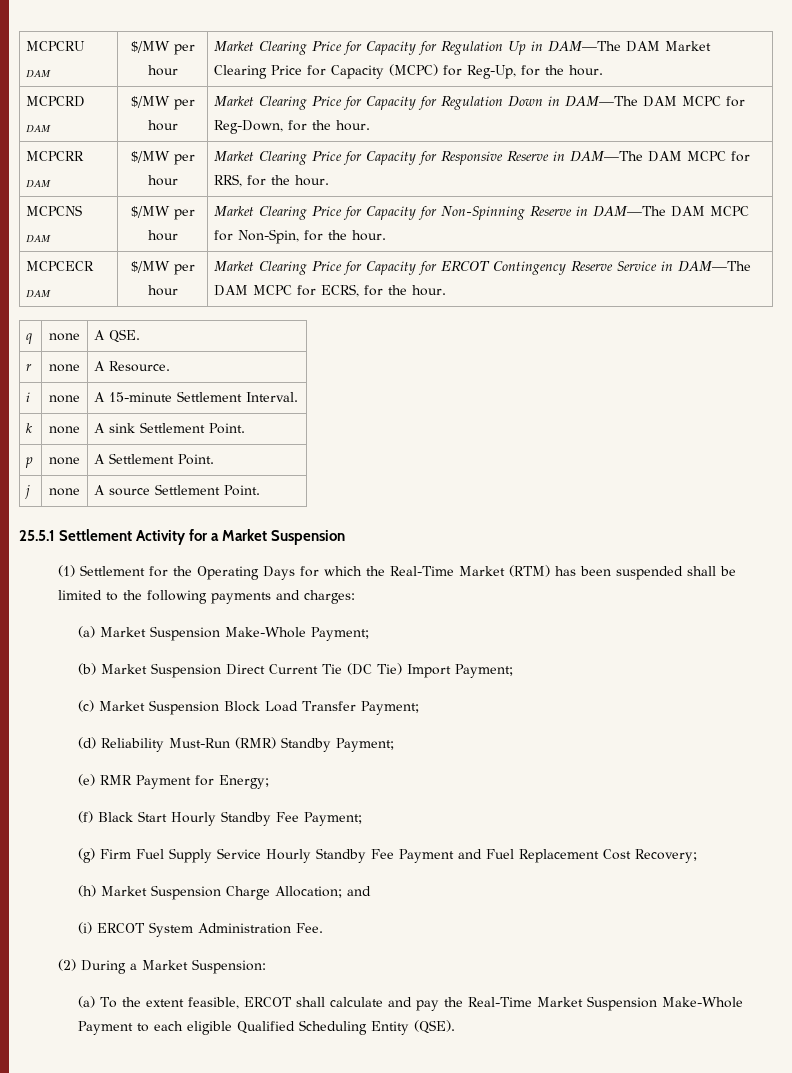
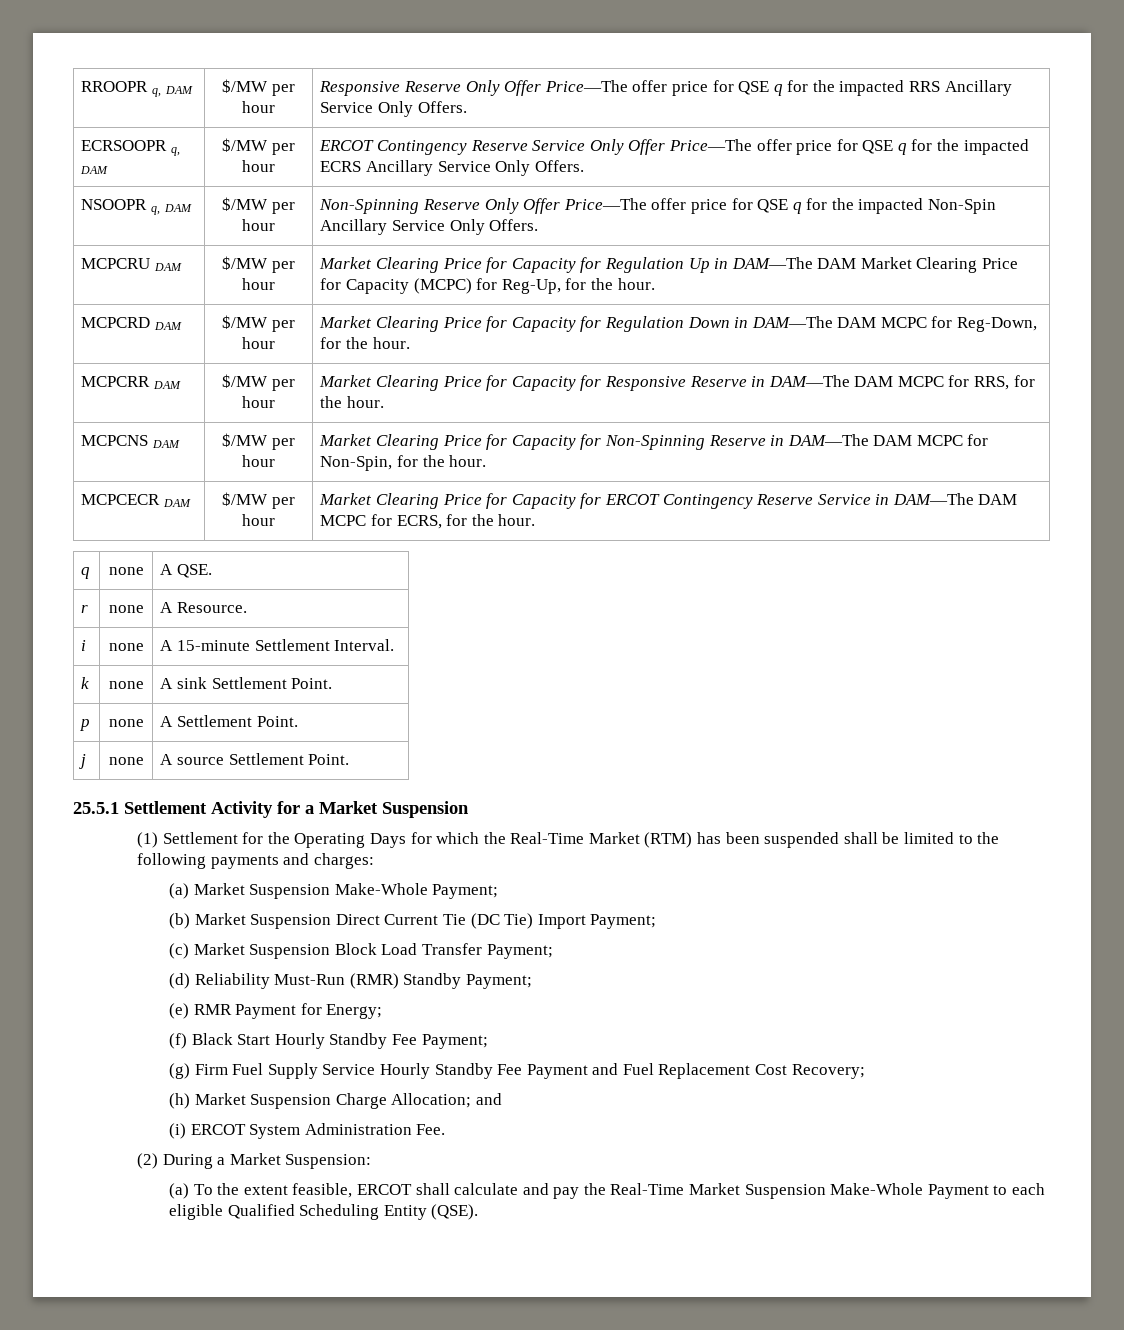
+ RROOPR q, DAM | $/MW per hour | Responsive Reserve Only Offer Price—The offer price for QSE q for the impacted RRS Ancillary Service Only Offers.
+ ECRSOOPR q, DAM | $/MW per hour | ERCOT Contingency Reserve Service Only Offer Price—The offer price for QSE q for the impacted ECRS Ancillary Service Only Offers.
+ NSOOPR q, DAM | $/MW per hour | Non-Spinning Reserve Only Offer Price—The offer price for QSE q for the impacted Non-Spin Ancillary Service Only Offers.

